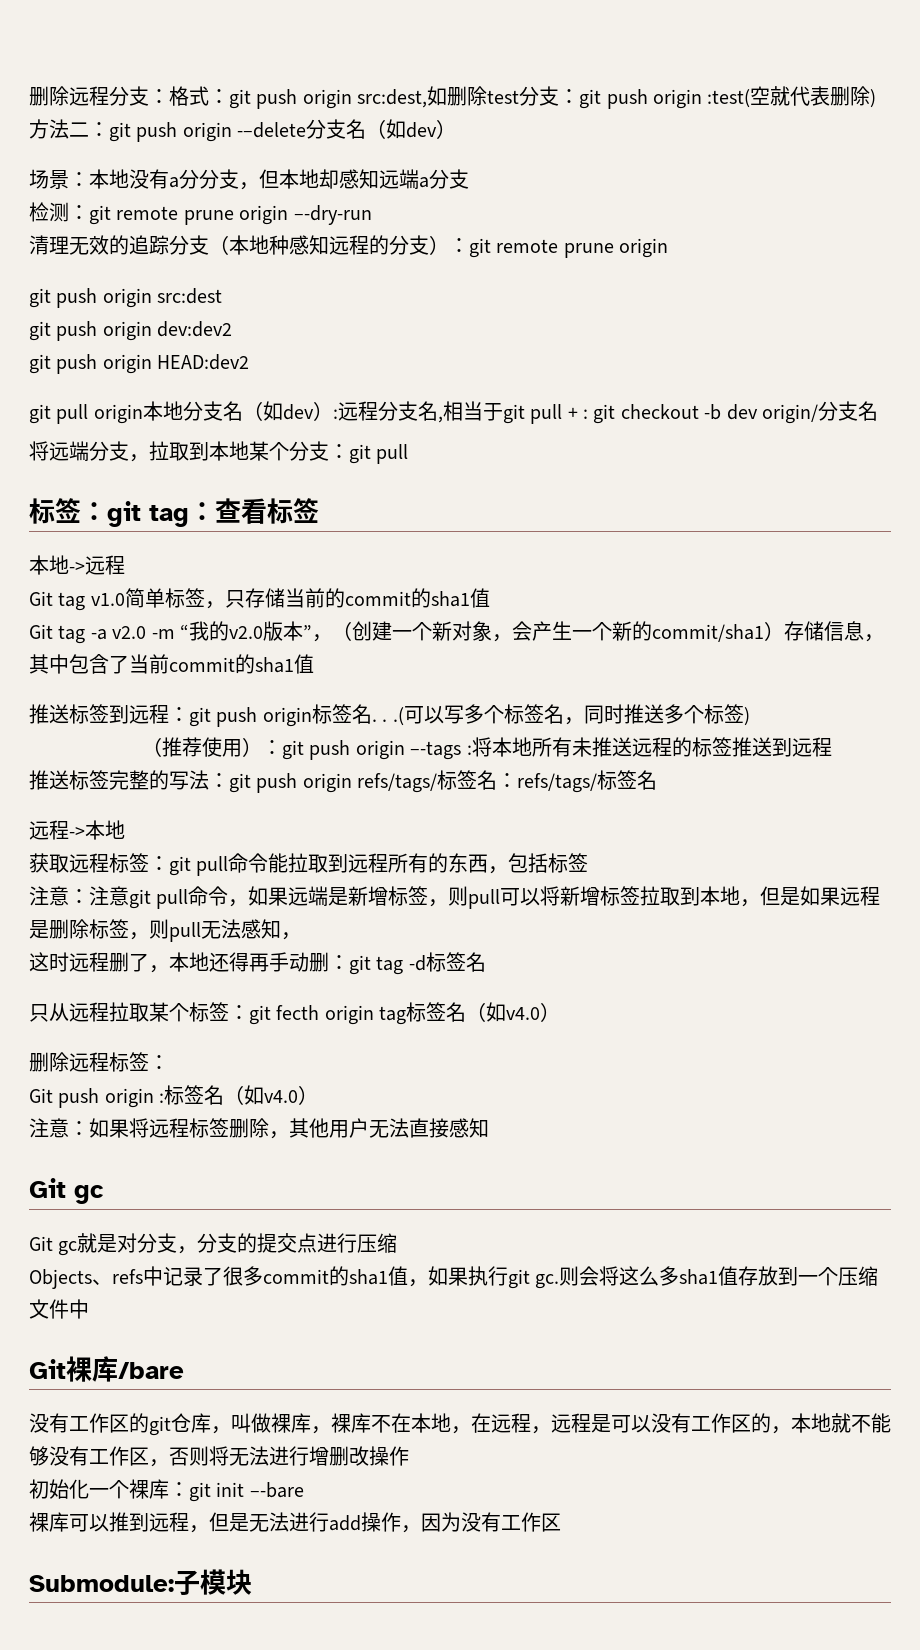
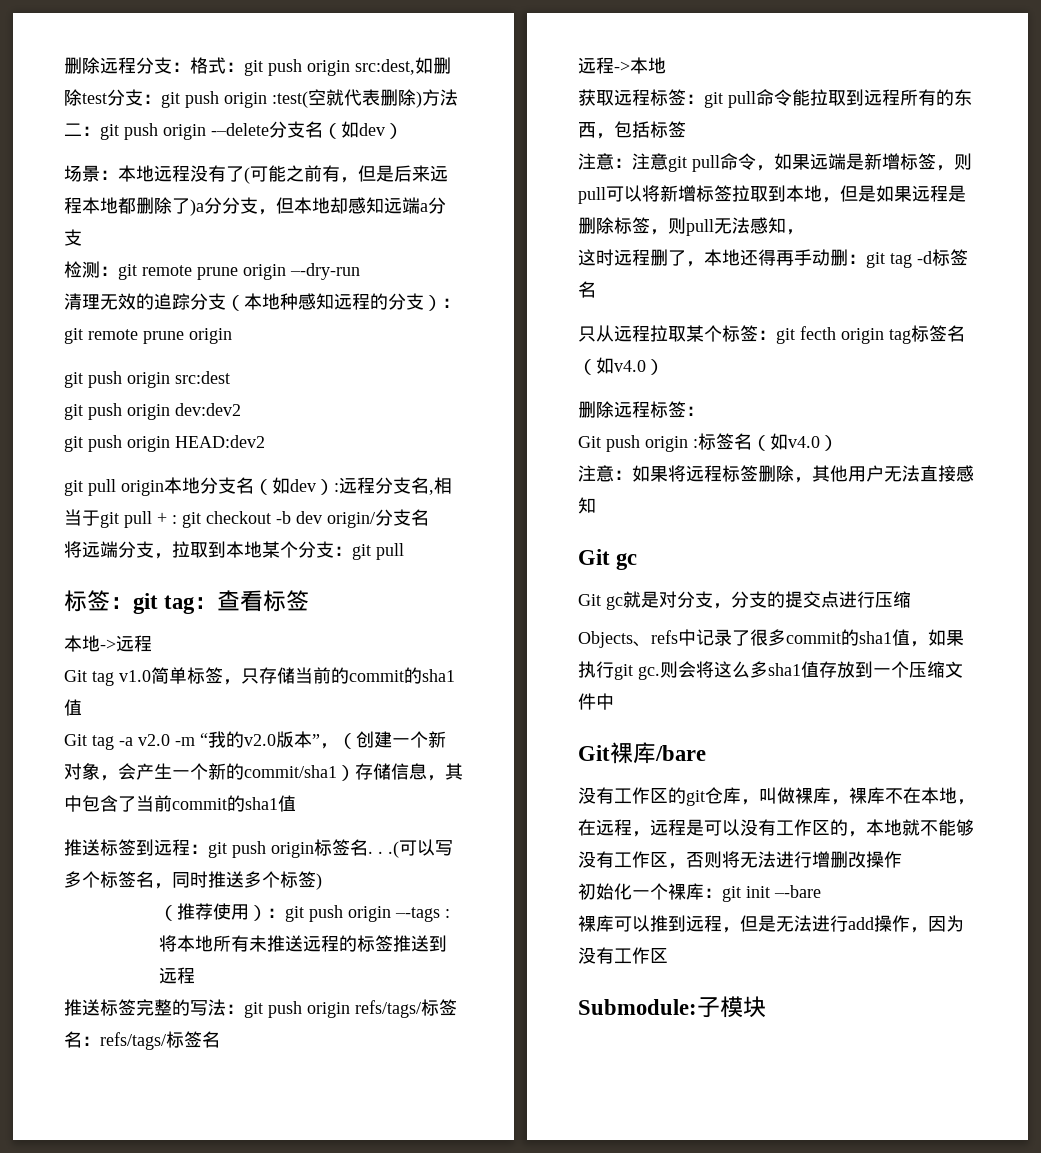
- 场景：本地没有a分分支，但本地却感知远端a分支
+ 场景：本地远程没有了(可能之前有，但是后来远程本地都删除了)a分分支，但本地却感知远端a分支

